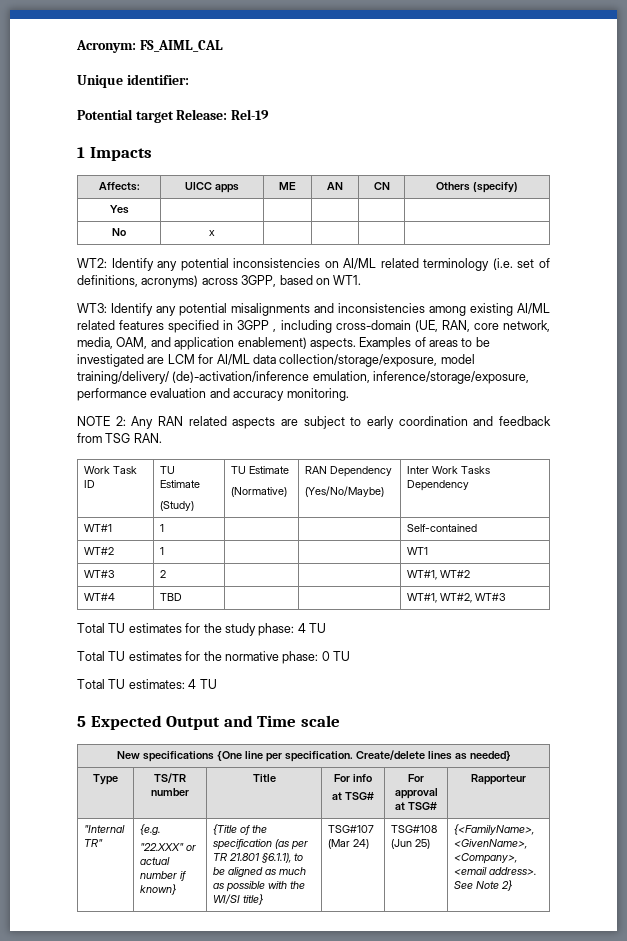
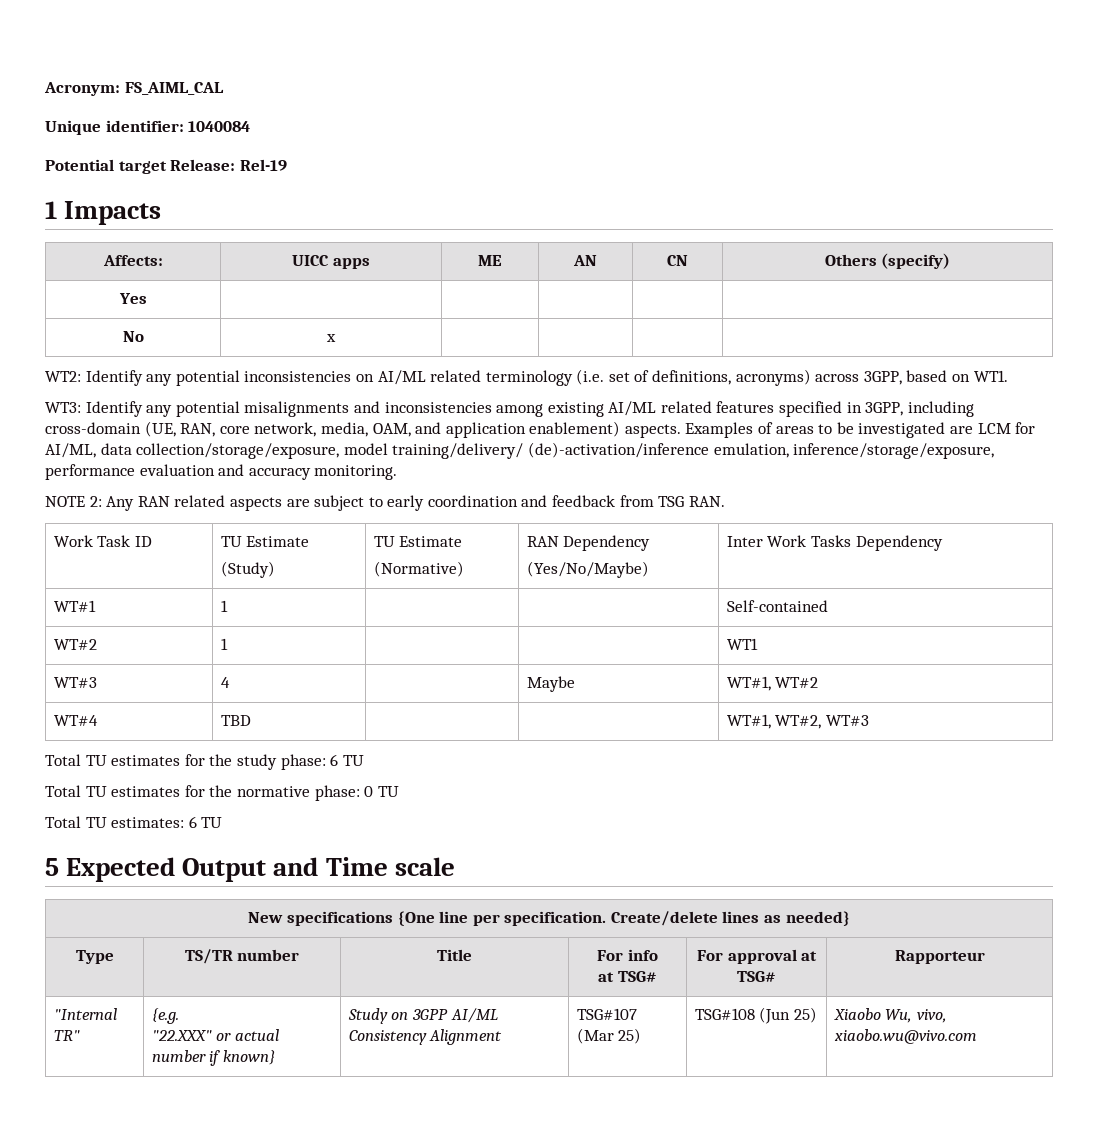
- Unique identifier:
+ Unique identifier: 1040084
- WT3: Identify any potential misalignments and inconsistencies among existing AI/ML related features specified in 3GPP , including cross-domain (UE, RAN, core network, media, OAM, and application enablement) aspects.
+ WT3: Identify any potential misalignments and inconsistencies among existing AI/ML related features specified in 3GPP, including cross-domain (UE, RAN, core network, media, OAM, and application enablement) aspects.
- Examples of areas to be investigated are LCM for AI/ML data collection/storage/exposure, model training/delivery/ (de)-activation/inference emulation, inference/storage/exposure, performance evaluation and accuracy monitoring.
+ Examples of areas to be investigated are LCM for AI/ML, data collection/storage/exposure, model training/delivery/ (de)-activation/inference emulation, inference/storage/exposure, performance evaluation and accuracy monitoring.
- WT#3 | 2 | | | WT#1, WT#2
+ WT#3 | 4 | | Maybe | WT#1, WT#2
- Total TU estimates for the study phase: 4 TU
+ Total TU estimates for the study phase: 6 TU
- Total TU estimates: 4 TU
+ Total TU estimates: 6 TU
- {Title of the specification (as per TR 21.801 §6.1.1), to be aligned as much as possible with the WI/SI title}
+ Study on 3GPP AI/ML Consistency Alignment
- TSG#107 (Mar 24)
+ TSG#107 (Mar 25)
- {<FamilyName>, <GivenName>, <Company>, <email address>. See Note 2}
+ Xiaobo Wu, vivo, xiaobo.wu@vivo.com

